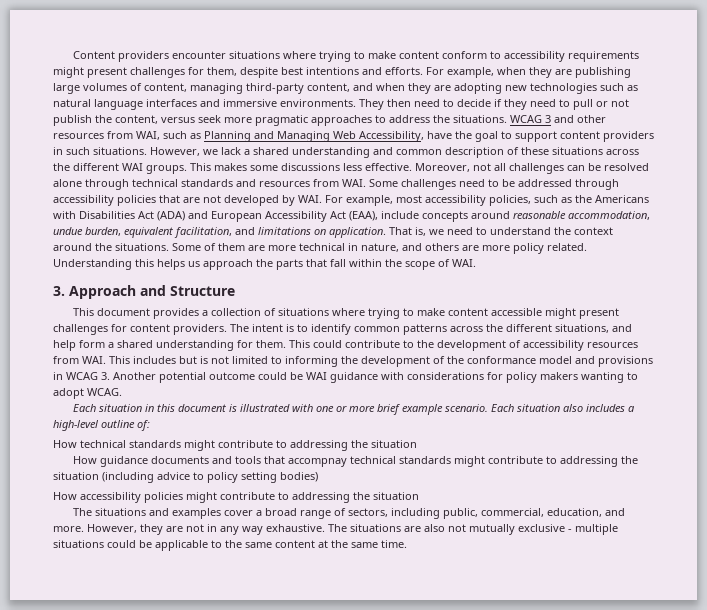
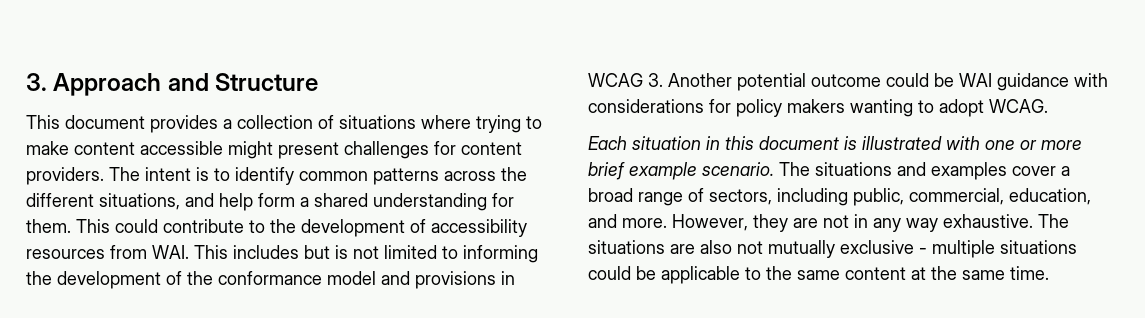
- Content providers encounter situations where trying to make content conform to accessibility requirements might present challenges for them, despite best intentions and efforts. For example, when they are publishing large volumes of content, managing third-party content, and when they are adopting new technologies such as natural language interfaces and immersive environments. They then need to decide if they need to pull or not publish the content, versus seek more pragmatic approaches to address the situations. WCAG 3 and other resources from WAI, such as Planning and Managing Web Accessibility, have the goal to support content providers in such situations. However, we lack a shared understanding and common description of these situations across the different WAI groups. This makes some discussions less effective. Moreover, not all challenges can be resolved alone through technical standards and resources from WAI. Some challenges need to be addressed through accessibility policies that are not developed by WAI. For example, most accessibility policies, such as the Americans with Disabilities Act (ADA) and European Accessibility Act (EAA), include concepts around reasonable accommodation, undue burden, equivalent facilitation, and limitations on application. That is, we need to understand the context around the situations. Some of them are more technical in nature, and others are more policy related. Understanding this helps us approach the parts that fall within the scope of WAI.
- Each situation in this document is illustrated with one or more brief example scenario. Each situation also includes a high-level outline of:
- How technical standards might contribute to addressing the situation
- How guidance documents and tools that accompnay technical standards might contribute to addressing the situation (including advice to policy setting bodies)
- How accessibility policies might contribute to addressing the situation
- The situations and examples cover a broad range of sectors, including public, commercial, education, and more.
+ Each situation in this document is illustrated with one or more brief example scenario. The situations and examples cover a broad range of sectors, including public, commercial, education, and more.

